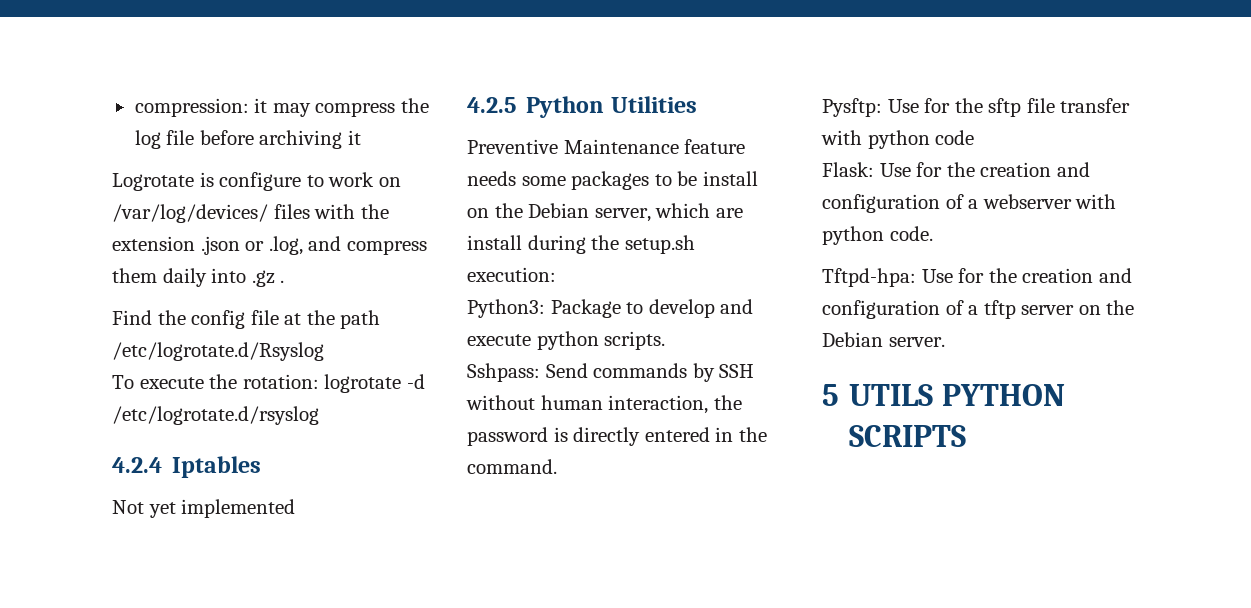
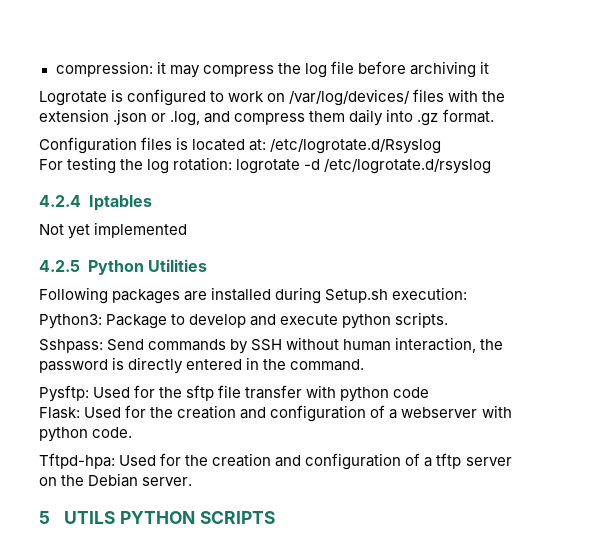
- Logrotate is configure to work on /var/log/devices/ files with the extension .json or .log, and compress them daily into .gz .
- Find the config file at the path /etc/logrotate.d/Rsyslog
- To execute the rotation: logrotate -d /etc/logrotate.d/rsyslog
+ Logrotate is configured to work on /var/log/devices/ files with the extension .json or .log, and compress them daily into .gz format.
+ Configuration files is located at: /etc/logrotate.d/Rsyslog
+ For testing the log rotation: logrotate -d /etc/logrotate.d/rsyslog
- Preventive Maintenance feature needs some packages to be install on the Debian server, which are install during the setup.sh execution:
+ Following packages are installed during Setup.sh execution:
- Pysftp: Use for the sftp file transfer with python code
+ Pysftp: Used for the sftp file transfer with python code
- Flask: Use for the creation and configuration of a webserver with python code.
+ Flask: Used for the creation and configuration of a webserver with python code.
- Tftpd-hpa: Use for the creation and configuration of a tftp server on the Debian server.
+ Tftpd-hpa: Used for the creation and configuration of a tftp server on the Debian server.

